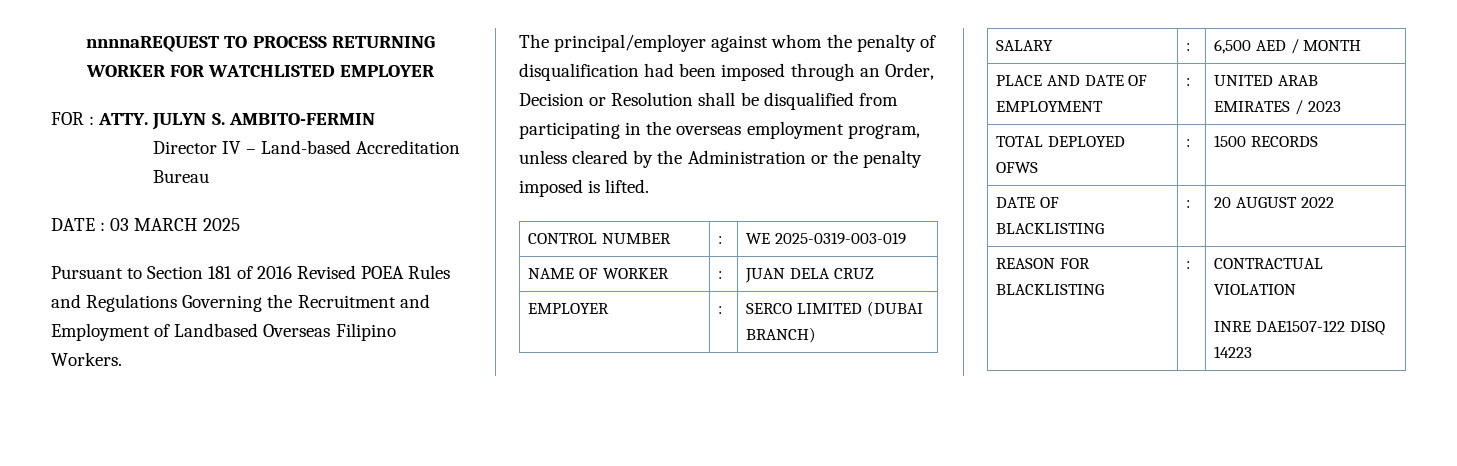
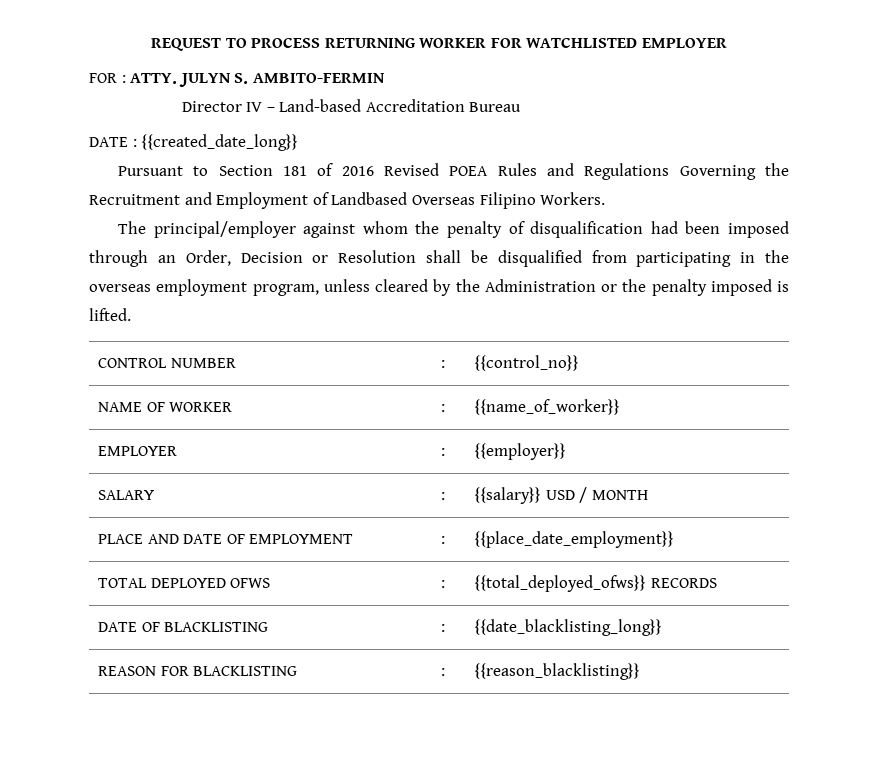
- nnnnaREQUEST TO PROCESS RETURNING WORKER FOR WATCHLISTED EMPLOYER
+ REQUEST TO PROCESS RETURNING WORKER FOR WATCHLISTED EMPLOYER
- DATE : 03 MARCH 2025
+ DATE : {{created_date_long}}
- CONTROL NUMBER | : | WE 2025-0319-003-019
+ CONTROL NUMBER | : | {{control_no}}
- NAME OF WORKER | : | JUAN DELA CRUZ
+ NAME OF WORKER | : | {{name_of_worker}}
- EMPLOYER | : | SERCO LIMITED (DUBAI BRANCH)
+ EMPLOYER | : | {{employer}}
- SALARY | : | 6,500 AED / MONTH
+ SALARY | : | {{salary}} USD / MONTH
- PLACE AND DATE OF EMPLOYMENT | : | UNITED ARAB EMIRATES / 2023
+ PLACE AND DATE OF EMPLOYMENT | : | {{place_date_employment}}
- TOTAL DEPLOYED OFWS | : | 1500 RECORDS
+ TOTAL DEPLOYED OFWS | : | {{total_deployed_ofws}} RECORDS
- DATE OF BLACKLISTING | : | 20 AUGUST 2022
+ DATE OF BLACKLISTING | : | {{date_blacklisting_long}}
- REASON FOR BLACKLISTING | : | CONTRACTUAL VIOLATION
- INRE DAE1507-122 DISQ 14223
+ REASON FOR BLACKLISTING | : | {{reason_blacklisting}}

